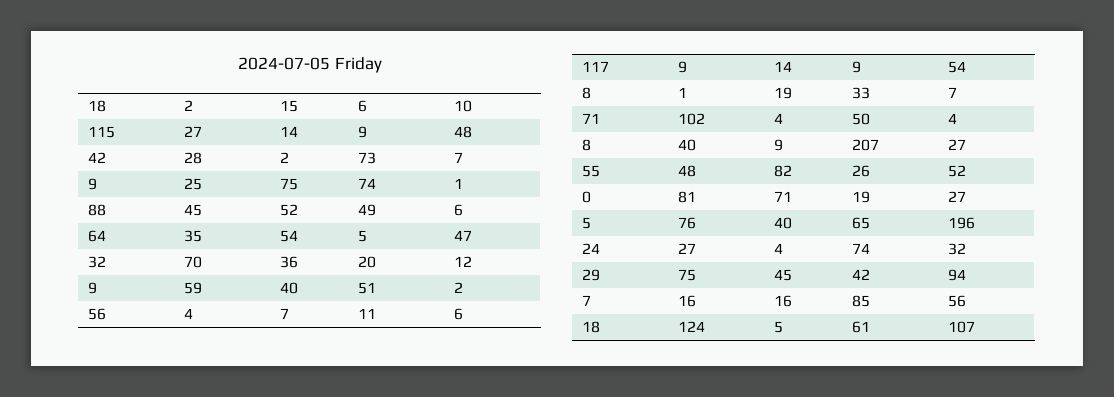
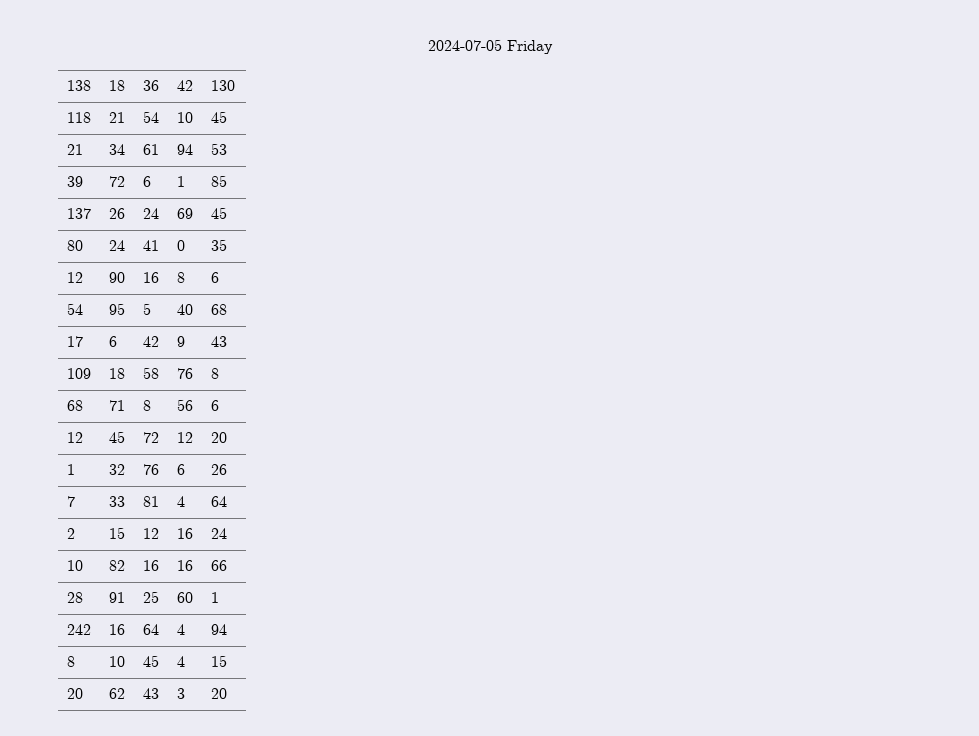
- 18 | 2 | 15 | 6 | 10
- 115 | 27 | 14 | 9 | 48
- 42 | 28 | 2 | 73 | 7
- 9 | 25 | 75 | 74 | 1
- 88 | 45 | 52 | 49 | 6
- 64 | 35 | 54 | 5 | 47
- 32 | 70 | 36 | 20 | 12
- 9 | 59 | 40 | 51 | 2
- 56 | 4 | 7 | 11 | 6
- 117 | 9 | 14 | 9 | 54
- 8 | 1 | 19 | 33 | 7
- 71 | 102 | 4 | 50 | 4
- 8 | 40 | 9 | 207 | 27
- 55 | 48 | 82 | 26 | 52
- 0 | 81 | 71 | 19 | 27
- 5 | 76 | 40 | 65 | 196
- 24 | 27 | 4 | 74 | 32
- 29 | 75 | 45 | 42 | 94
- 7 | 16 | 16 | 85 | 56
- 18 | 124 | 5 | 61 | 107
+ 138 | 18 | 36 | 42 | 130
+ 118 | 21 | 54 | 10 | 45
+ 21 | 34 | 61 | 94 | 53
+ 39 | 72 | 6 | 1 | 85
+ 137 | 26 | 24 | 69 | 45
+ 80 | 24 | 41 | 0 | 35
+ 12 | 90 | 16 | 8 | 6
+ 54 | 95 | 5 | 40 | 68
+ 17 | 6 | 42 | 9 | 43
+ 109 | 18 | 58 | 76 | 8
+ 68 | 71 | 8 | 56 | 6
+ 12 | 45 | 72 | 12 | 20
+ 1 | 32 | 76 | 6 | 26
+ 7 | 33 | 81 | 4 | 64
+ 2 | 15 | 12 | 16 | 24
+ 10 | 82 | 16 | 16 | 66
+ 28 | 91 | 25 | 60 | 1
+ 242 | 16 | 64 | 4 | 94
+ 8 | 10 | 45 | 4 | 15
+ 20 | 62 | 43 | 3 | 20

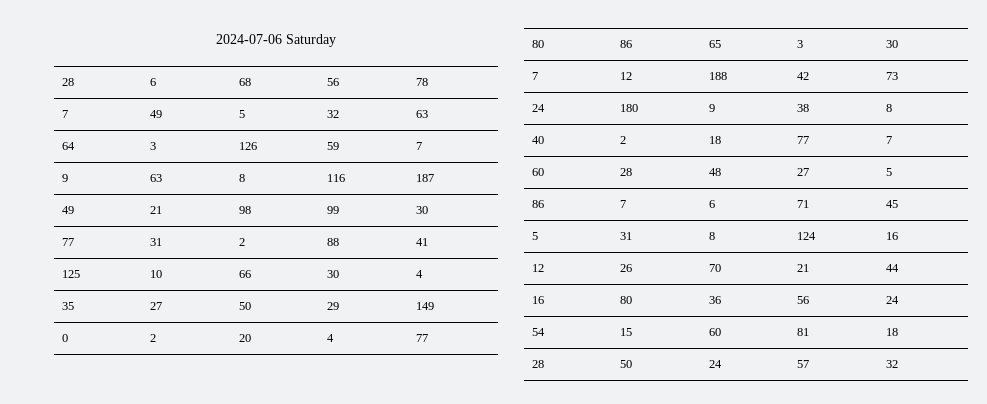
- 2024-07-05 Friday
- 138 | 18 | 36 | 42 | 130
- 118 | 21 | 54 | 10 | 45
- 21 | 34 | 61 | 94 | 53
- 39 | 72 | 6 | 1 | 85
- 137 | 26 | 24 | 69 | 45
- 80 | 24 | 41 | 0 | 35
- 12 | 90 | 16 | 8 | 6
- 54 | 95 | 5 | 40 | 68
- 17 | 6 | 42 | 9 | 43
- 109 | 18 | 58 | 76 | 8
- 68 | 71 | 8 | 56 | 6
- 12 | 45 | 72 | 12 | 20
- 1 | 32 | 76 | 6 | 26
- 7 | 33 | 81 | 4 | 64
- 2 | 15 | 12 | 16 | 24
- 10 | 82 | 16 | 16 | 66
- 28 | 91 | 25 | 60 | 1
- 242 | 16 | 64 | 4 | 94
- 8 | 10 | 45 | 4 | 15
- 20 | 62 | 43 | 3 | 20
+ 2024-07-06 Saturday
+ 28 | 6 | 68 | 56 | 78
+ 7 | 49 | 5 | 32 | 63
+ 64 | 3 | 126 | 59 | 7
+ 9 | 63 | 8 | 116 | 187
+ 49 | 21 | 98 | 99 | 30
+ 77 | 31 | 2 | 88 | 41
+ 125 | 10 | 66 | 30 | 4
+ 35 | 27 | 50 | 29 | 149
+ 0 | 2 | 20 | 4 | 77
+ 80 | 86 | 65 | 3 | 30
+ 7 | 12 | 188 | 42 | 73
+ 24 | 180 | 9 | 38 | 8
+ 40 | 2 | 18 | 77 | 7
+ 60 | 28 | 48 | 27 | 5
+ 86 | 7 | 6 | 71 | 45
+ 5 | 31 | 8 | 124 | 16
+ 12 | 26 | 70 | 21 | 44
+ 16 | 80 | 36 | 56 | 24
+ 54 | 15 | 60 | 81 | 18
+ 28 | 50 | 24 | 57 | 32

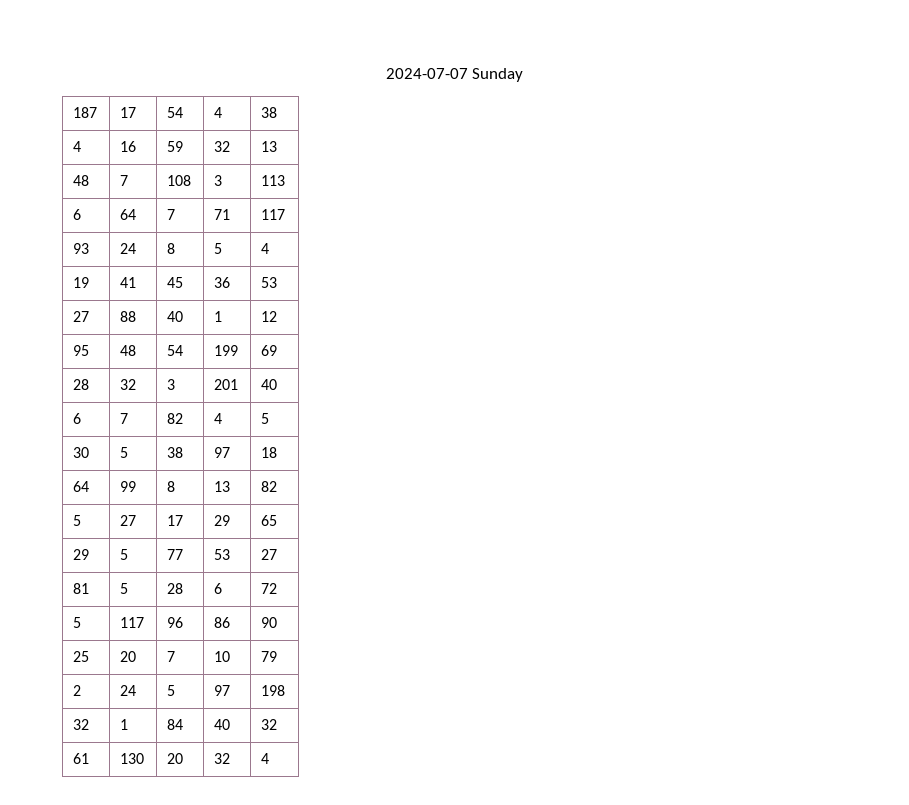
- 2024-07-06 Saturday
- 28 | 6 | 68 | 56 | 78
- 7 | 49 | 5 | 32 | 63
- 64 | 3 | 126 | 59 | 7
- 9 | 63 | 8 | 116 | 187
- 49 | 21 | 98 | 99 | 30
- 77 | 31 | 2 | 88 | 41
- 125 | 10 | 66 | 30 | 4
- 35 | 27 | 50 | 29 | 149
- 0 | 2 | 20 | 4 | 77
- 80 | 86 | 65 | 3 | 30
- 7 | 12 | 188 | 42 | 73
- 24 | 180 | 9 | 38 | 8
- 40 | 2 | 18 | 77 | 7
- 60 | 28 | 48 | 27 | 5
- 86 | 7 | 6 | 71 | 45
- 5 | 31 | 8 | 124 | 16
- 12 | 26 | 70 | 21 | 44
- 16 | 80 | 36 | 56 | 24
- 54 | 15 | 60 | 81 | 18
- 28 | 50 | 24 | 57 | 32
+ 2024-07-07 Sunday
+ 187 | 17 | 54 | 4 | 38
+ 4 | 16 | 59 | 32 | 13
+ 48 | 7 | 108 | 3 | 113
+ 6 | 64 | 7 | 71 | 117
+ 93 | 24 | 8 | 5 | 4
+ 19 | 41 | 45 | 36 | 53
+ 27 | 88 | 40 | 1 | 12
+ 95 | 48 | 54 | 199 | 69
+ 28 | 32 | 3 | 201 | 40
+ 6 | 7 | 82 | 4 | 5
+ 30 | 5 | 38 | 97 | 18
+ 64 | 99 | 8 | 13 | 82
+ 5 | 27 | 17 | 29 | 65
+ 29 | 5 | 77 | 53 | 27
+ 81 | 5 | 28 | 6 | 72
+ 5 | 117 | 96 | 86 | 90
+ 25 | 20 | 7 | 10 | 79
+ 2 | 24 | 5 | 97 | 198
+ 32 | 1 | 84 | 40 | 32
+ 61 | 130 | 20 | 32 | 4

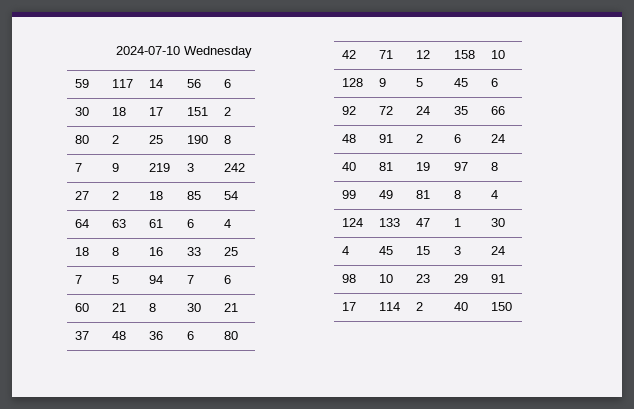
- 2024-07-07 Sunday
- 187 | 17 | 54 | 4 | 38
- 4 | 16 | 59 | 32 | 13
- 48 | 7 | 108 | 3 | 113
- 6 | 64 | 7 | 71 | 117
- 93 | 24 | 8 | 5 | 4
- 19 | 41 | 45 | 36 | 53
- 27 | 88 | 40 | 1 | 12
- 95 | 48 | 54 | 199 | 69
- 28 | 32 | 3 | 201 | 40
- 6 | 7 | 82 | 4 | 5
- 30 | 5 | 38 | 97 | 18
- 64 | 99 | 8 | 13 | 82
- 5 | 27 | 17 | 29 | 65
- 29 | 5 | 77 | 53 | 27
- 81 | 5 | 28 | 6 | 72
- 5 | 117 | 96 | 86 | 90
- 25 | 20 | 7 | 10 | 79
- 2 | 24 | 5 | 97 | 198
- 32 | 1 | 84 | 40 | 32
- 61 | 130 | 20 | 32 | 4
+ 2024-07-10 Wednesday
+ 59 | 117 | 14 | 56 | 6
+ 30 | 18 | 17 | 151 | 2
+ 80 | 2 | 25 | 190 | 8
+ 7 | 9 | 219 | 3 | 242
+ 27 | 2 | 18 | 85 | 54
+ 64 | 63 | 61 | 6 | 4
+ 18 | 8 | 16 | 33 | 25
+ 7 | 5 | 94 | 7 | 6
+ 60 | 21 | 8 | 30 | 21
+ 37 | 48 | 36 | 6 | 80
+ 42 | 71 | 12 | 158 | 10
+ 128 | 9 | 5 | 45 | 6
+ 92 | 72 | 24 | 35 | 66
+ 48 | 91 | 2 | 6 | 24
+ 40 | 81 | 19 | 97 | 8
+ 99 | 49 | 81 | 8 | 4
+ 124 | 133 | 47 | 1 | 30
+ 4 | 45 | 15 | 3 | 24
+ 98 | 10 | 23 | 29 | 91
+ 17 | 114 | 2 | 40 | 150

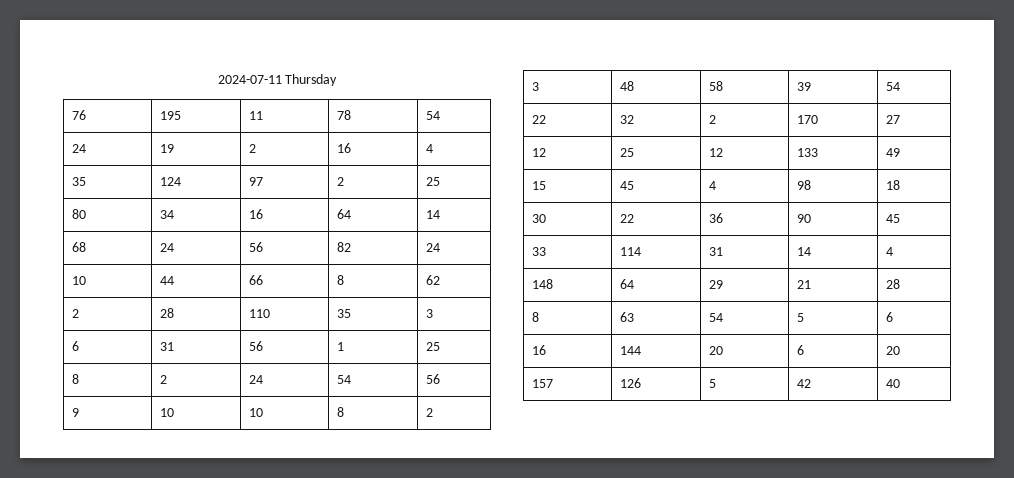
- 2024-07-10 Wednesday
- 59 | 117 | 14 | 56 | 6
- 30 | 18 | 17 | 151 | 2
- 80 | 2 | 25 | 190 | 8
- 7 | 9 | 219 | 3 | 242
- 27 | 2 | 18 | 85 | 54
- 64 | 63 | 61 | 6 | 4
- 18 | 8 | 16 | 33 | 25
- 7 | 5 | 94 | 7 | 6
- 60 | 21 | 8 | 30 | 21
- 37 | 48 | 36 | 6 | 80
- 42 | 71 | 12 | 158 | 10
- 128 | 9 | 5 | 45 | 6
- 92 | 72 | 24 | 35 | 66
- 48 | 91 | 2 | 6 | 24
- 40 | 81 | 19 | 97 | 8
- 99 | 49 | 81 | 8 | 4
- 124 | 133 | 47 | 1 | 30
- 4 | 45 | 15 | 3 | 24
- 98 | 10 | 23 | 29 | 91
- 17 | 114 | 2 | 40 | 150
+ 2024-07-11 Thursday
+ 76 | 195 | 11 | 78 | 54
+ 24 | 19 | 2 | 16 | 4
+ 35 | 124 | 97 | 2 | 25
+ 80 | 34 | 16 | 64 | 14
+ 68 | 24 | 56 | 82 | 24
+ 10 | 44 | 66 | 8 | 62
+ 2 | 28 | 110 | 35 | 3
+ 6 | 31 | 56 | 1 | 25
+ 8 | 2 | 24 | 54 | 56
+ 9 | 10 | 10 | 8 | 2
+ 3 | 48 | 58 | 39 | 54
+ 22 | 32 | 2 | 170 | 27
+ 12 | 25 | 12 | 133 | 49
+ 15 | 45 | 4 | 98 | 18
+ 30 | 22 | 36 | 90 | 45
+ 33 | 114 | 31 | 14 | 4
+ 148 | 64 | 29 | 21 | 28
+ 8 | 63 | 54 | 5 | 6
+ 16 | 144 | 20 | 6 | 20
+ 157 | 126 | 5 | 42 | 40

